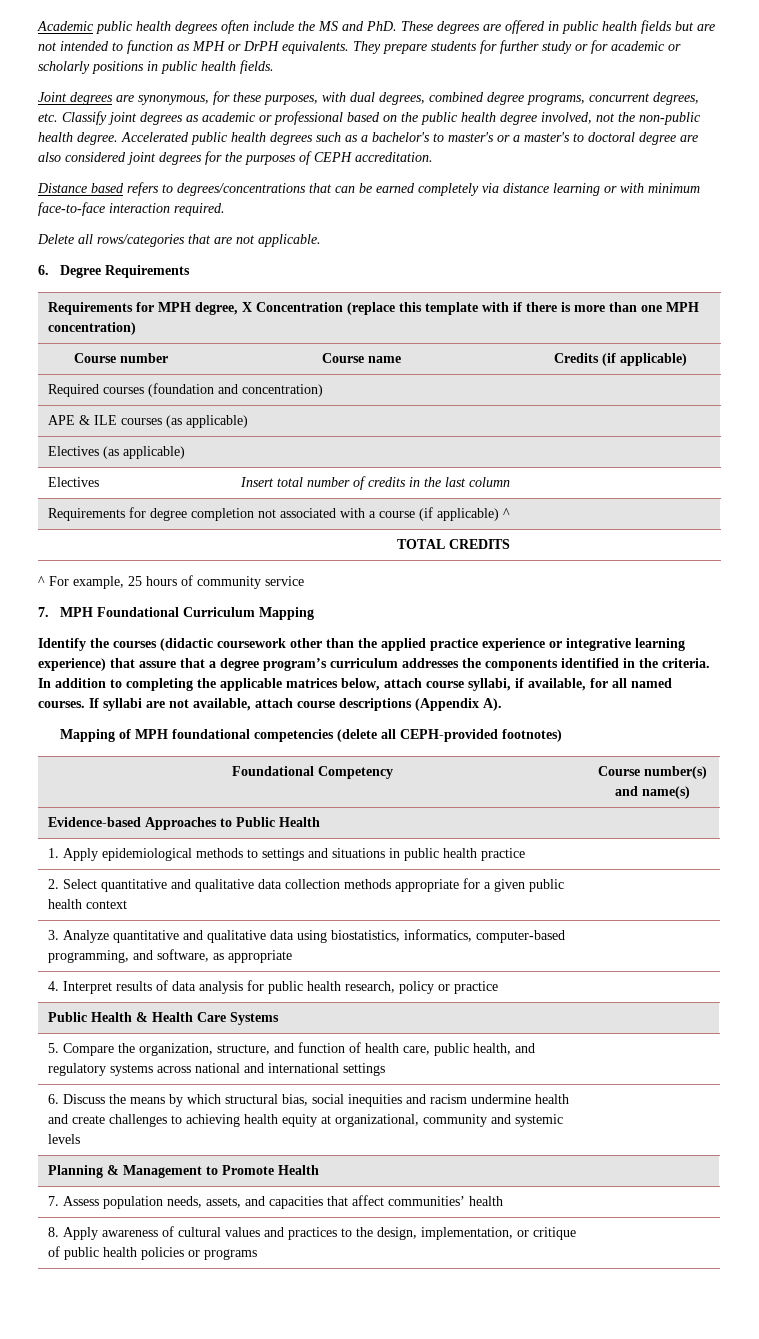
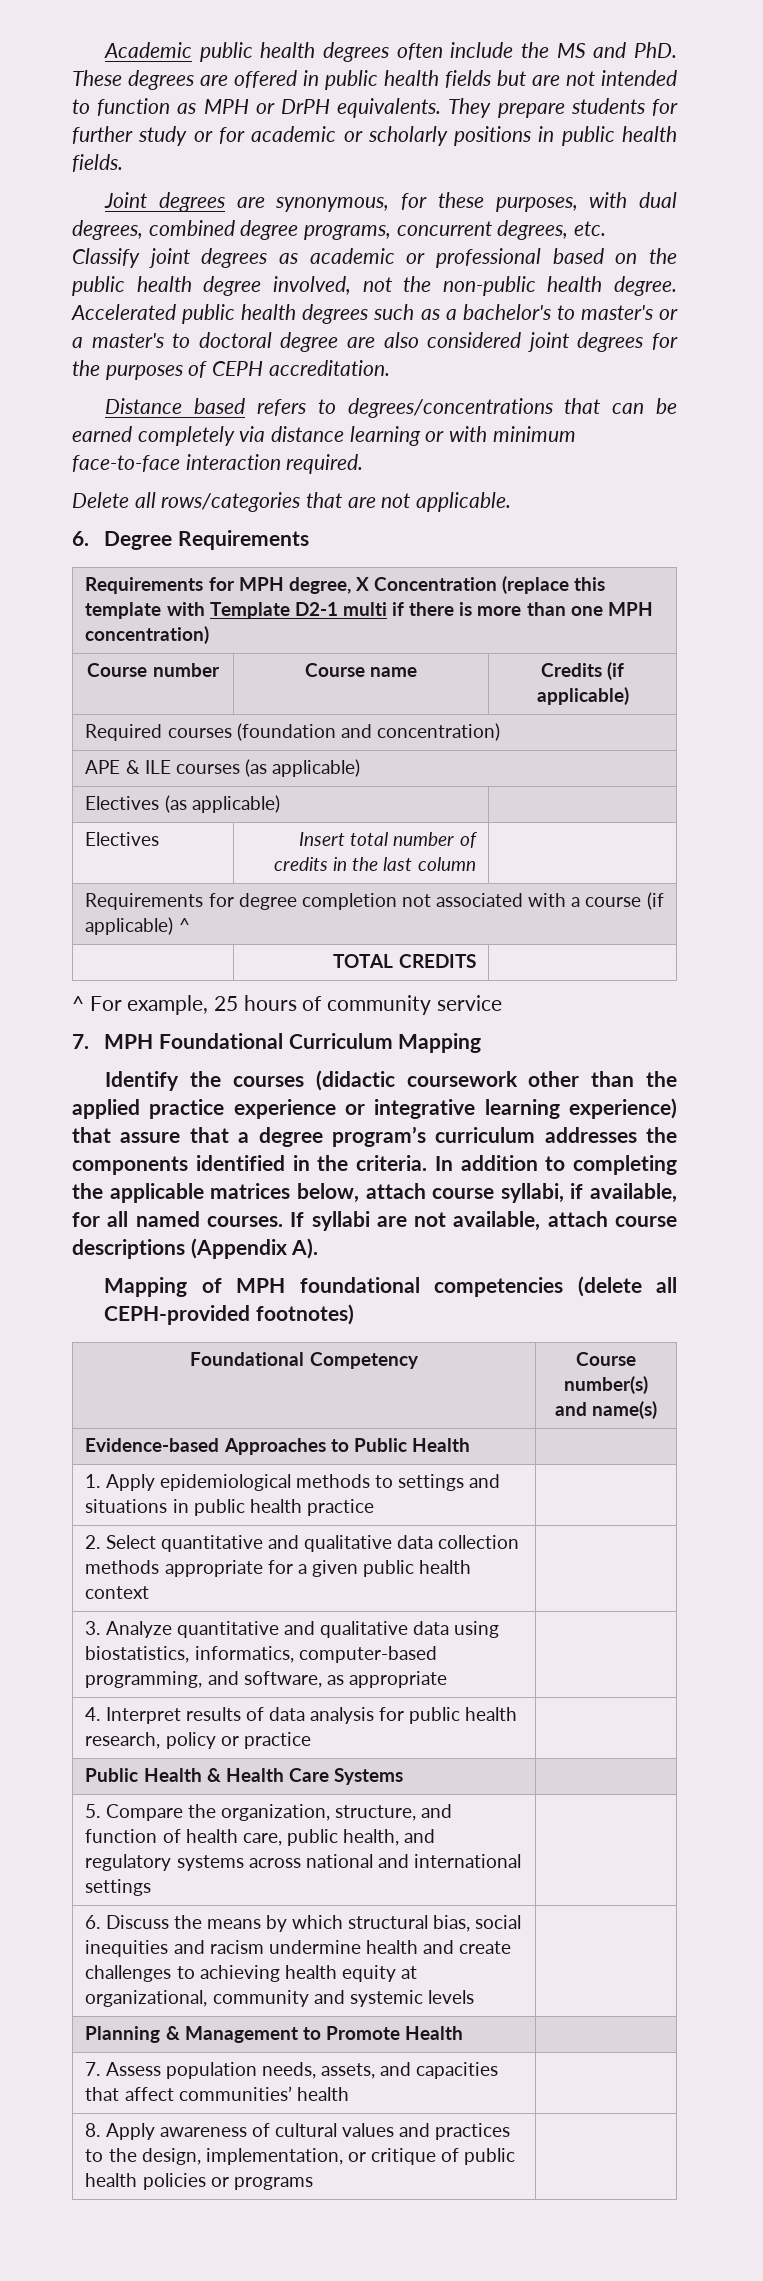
- Requirements for MPH degree, X Concentration (replace this template with if there is more than one MPH concentration)
+ Requirements for MPH degree, X Concentration (replace this template with Template D2-1 multi if there is more than one MPH concentration)

